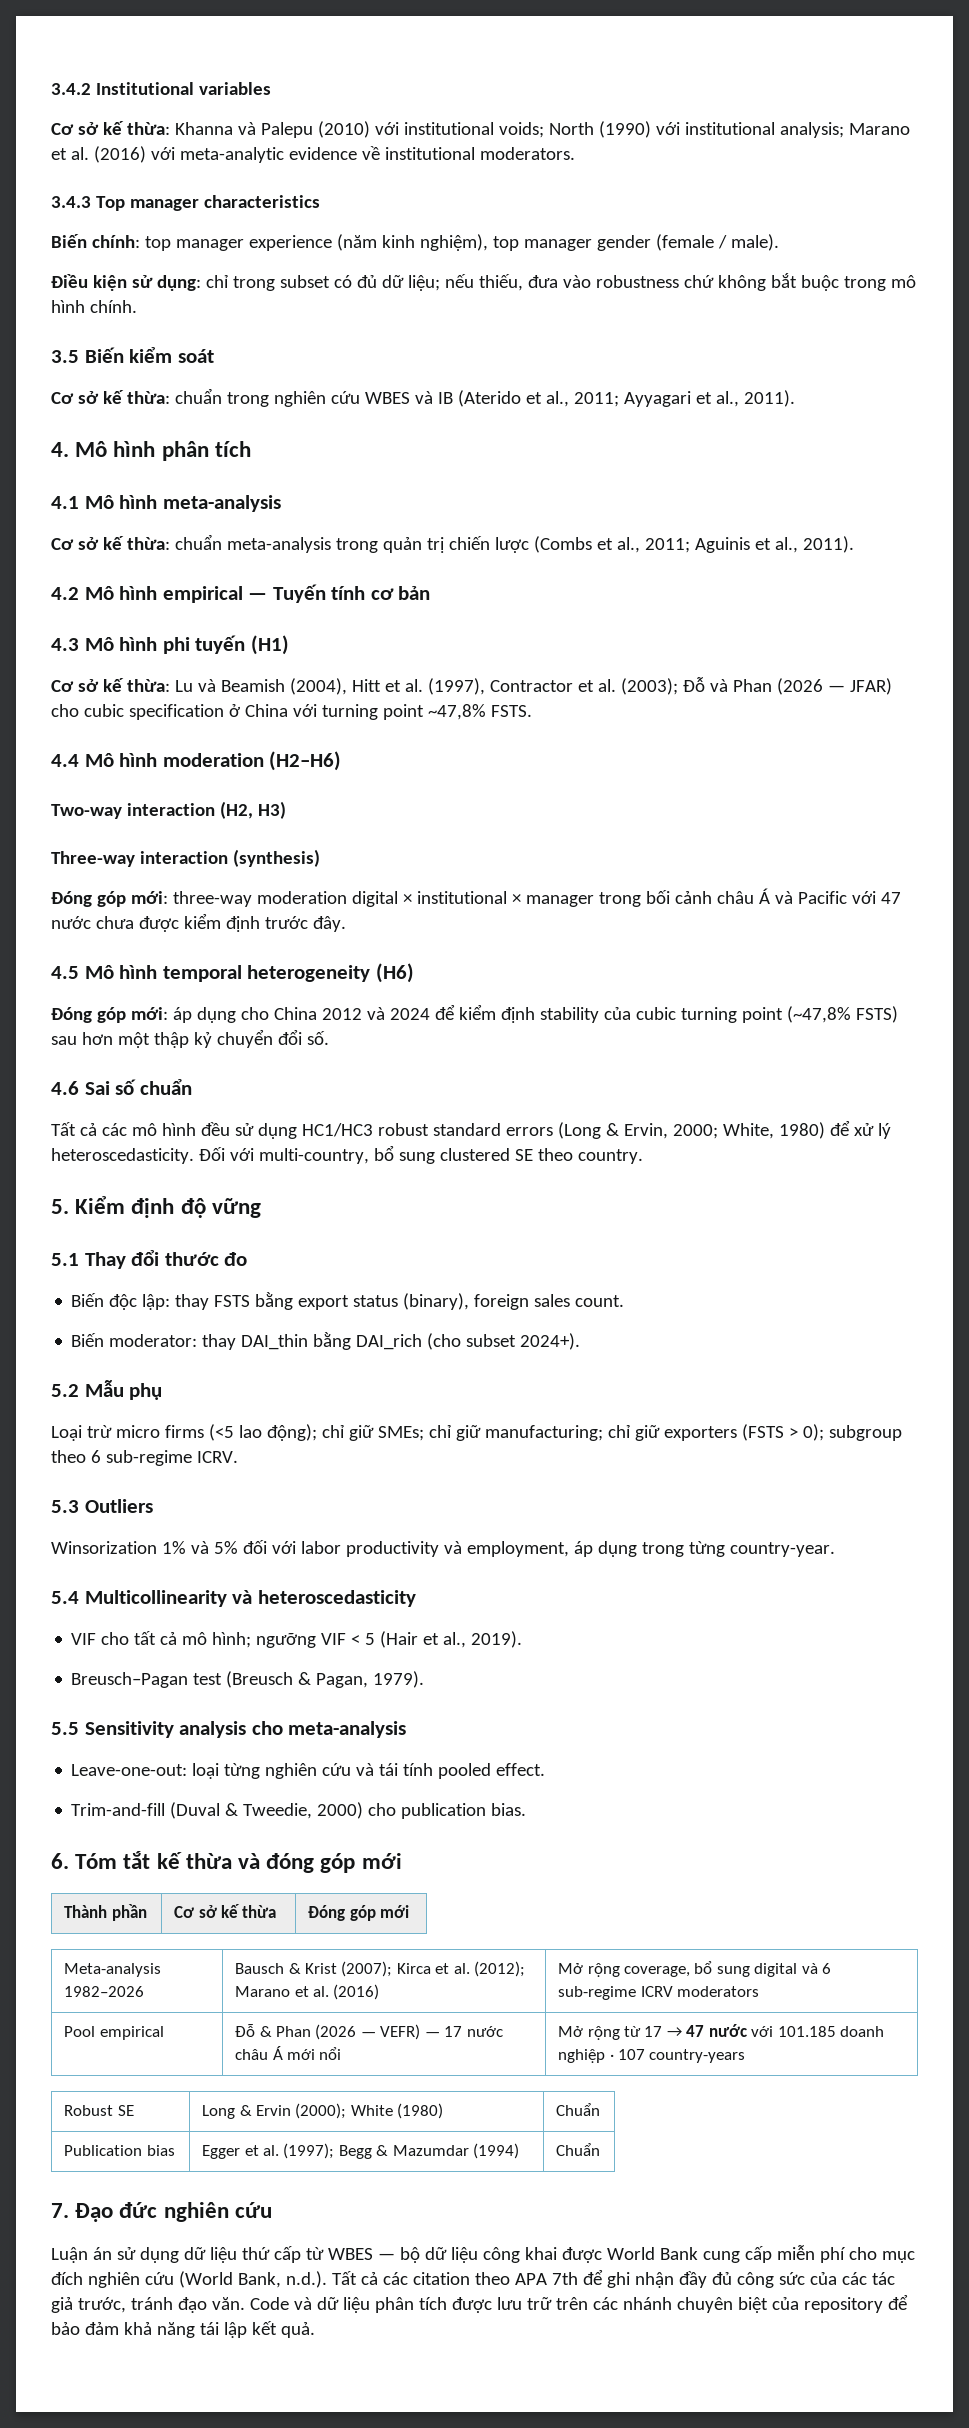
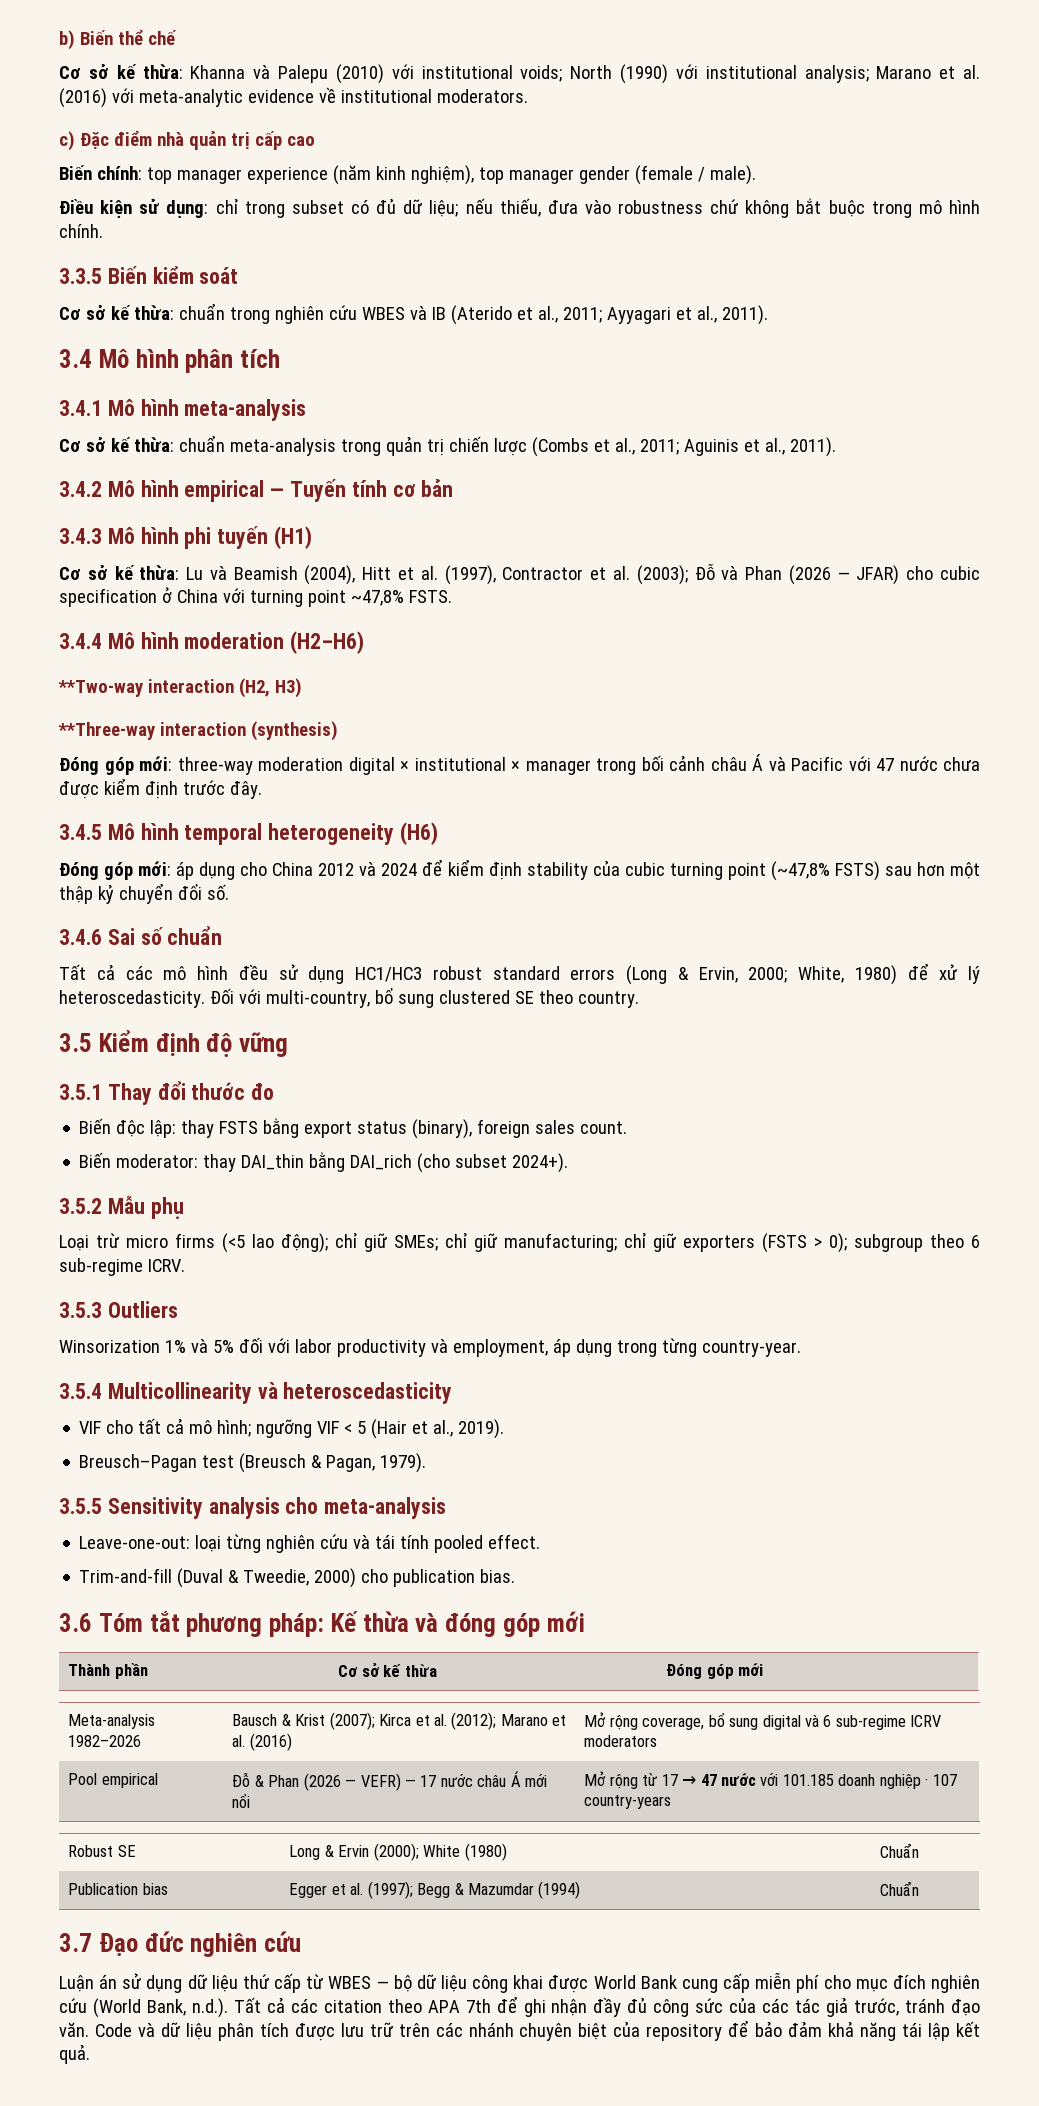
- 3.4.2 Institutional variables
+ b) Biến thể chế
- 3.4.3 Top manager characteristics
+ c) Đặc điểm nhà quản trị cấp cao
- 3.5 Biến kiểm soát
+ 3.3.5 Biến kiểm soát
- 4. Mô hình phân tích
+ 3.4 Mô hình phân tích
- 4.1 Mô hình meta-analysis
+ 3.4.1 Mô hình meta-analysis
- 4.2 Mô hình empirical — Tuyến tính cơ bản
+ 3.4.2 Mô hình empirical — Tuyến tính cơ bản
- 4.3 Mô hình phi tuyến (H1)
+ 3.4.3 Mô hình phi tuyến (H1)
- 4.4 Mô hình moderation (H2–H6)
+ 3.4.4 Mô hình moderation (H2–H6)
- Two-way interaction (H2, H3)
+ **Two-way interaction (H2, H3)
- Three-way interaction (synthesis)
+ **Three-way interaction (synthesis)
- 4.5 Mô hình temporal heterogeneity (H6)
+ 3.4.5 Mô hình temporal heterogeneity (H6)
- 4.6 Sai số chuẩn
+ 3.4.6 Sai số chuẩn
- 5. Kiểm định độ vững
+ 3.5 Kiểm định độ vững
- 5.1 Thay đổi thước đo
+ 3.5.1 Thay đổi thước đo
- 5.2 Mẫu phụ
+ 3.5.2 Mẫu phụ
- 5.3 Outliers
+ 3.5.3 Outliers
- 5.4 Multicollinearity và heteroscedasticity
+ 3.5.4 Multicollinearity và heteroscedasticity
- 5.5 Sensitivity analysis cho meta-analysis
+ 3.5.5 Sensitivity analysis cho meta-analysis
- 6. Tóm tắt kế thừa và đóng góp mới
+ 3.6 Tóm tắt phương pháp: Kế thừa và đóng góp mới
- 7. Đạo đức nghiên cứu
+ 3.7 Đạo đức nghiên cứu

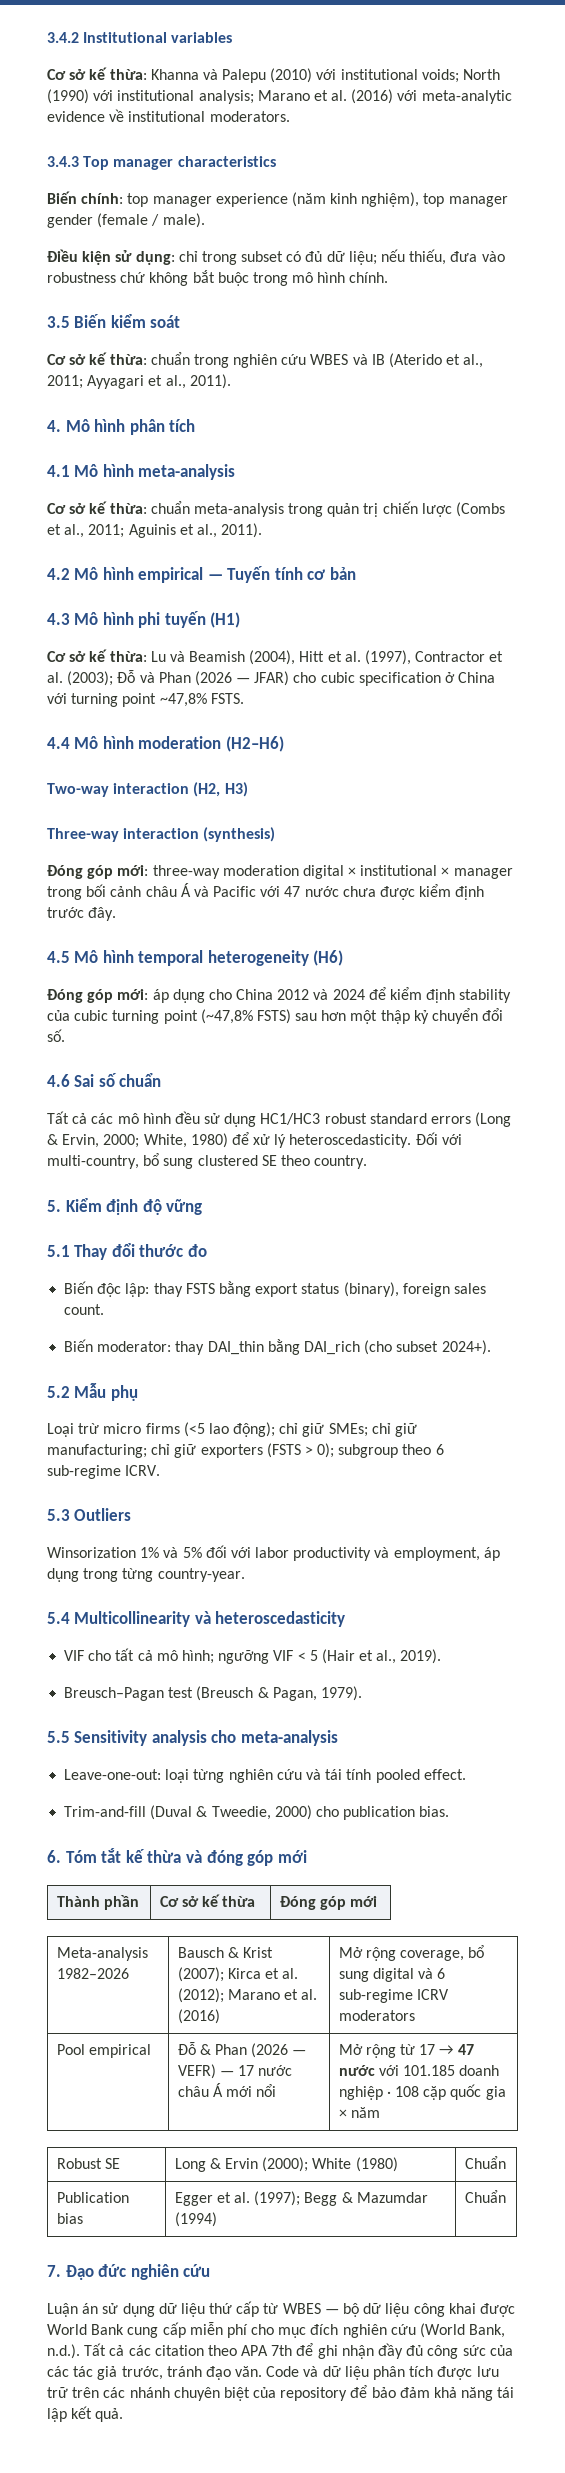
- b) Biến thể chế
+ 3.4.2 Institutional variables
- c) Đặc điểm nhà quản trị cấp cao
+ 3.4.3 Top manager characteristics
- 3.3.5 Biến kiểm soát
+ 3.5 Biến kiểm soát
- 3.4 Mô hình phân tích
+ 4. Mô hình phân tích
- 3.4.1 Mô hình meta-analysis
+ 4.1 Mô hình meta-analysis
- 3.4.2 Mô hình empirical — Tuyến tính cơ bản
+ 4.2 Mô hình empirical — Tuyến tính cơ bản
- 3.4.3 Mô hình phi tuyến (H1)
+ 4.3 Mô hình phi tuyến (H1)
- 3.4.4 Mô hình moderation (H2–H6)
+ 4.4 Mô hình moderation (H2–H6)
- **Two-way interaction (H2, H3)
+ Two-way interaction (H2, H3)
- **Three-way interaction (synthesis)
+ Three-way interaction (synthesis)
- 3.4.5 Mô hình temporal heterogeneity (H6)
+ 4.5 Mô hình temporal heterogeneity (H6)
- 3.4.6 Sai số chuẩn
+ 4.6 Sai số chuẩn
- 3.5 Kiểm định độ vững
+ 5. Kiểm định độ vững
- 3.5.1 Thay đổi thước đo
+ 5.1 Thay đổi thước đo
- 3.5.2 Mẫu phụ
+ 5.2 Mẫu phụ
- 3.5.3 Outliers
+ 5.3 Outliers
- 3.5.4 Multicollinearity và heteroscedasticity
+ 5.4 Multicollinearity và heteroscedasticity
- 3.5.5 Sensitivity analysis cho meta-analysis
+ 5.5 Sensitivity analysis cho meta-analysis
- 3.6 Tóm tắt phương pháp: Kế thừa và đóng góp mới
+ 6. Tóm tắt kế thừa và đóng góp mới
- Pool empirical | Đỗ & Phan (2026 — VEFR) — 17 nước châu Á mới nổi | Mở rộng từ 17 → 47 nước với 101.185 doanh nghiệp · 107 country-years
+ Pool empirical | Đỗ & Phan (2026 — VEFR) — 17 nước châu Á mới nổi | Mở rộng từ 17 → 47 nước với 101.185 doanh nghiệp · 108 cặp quốc gia × năm
- 3.7 Đạo đức nghiên cứu
+ 7. Đạo đức nghiên cứu

